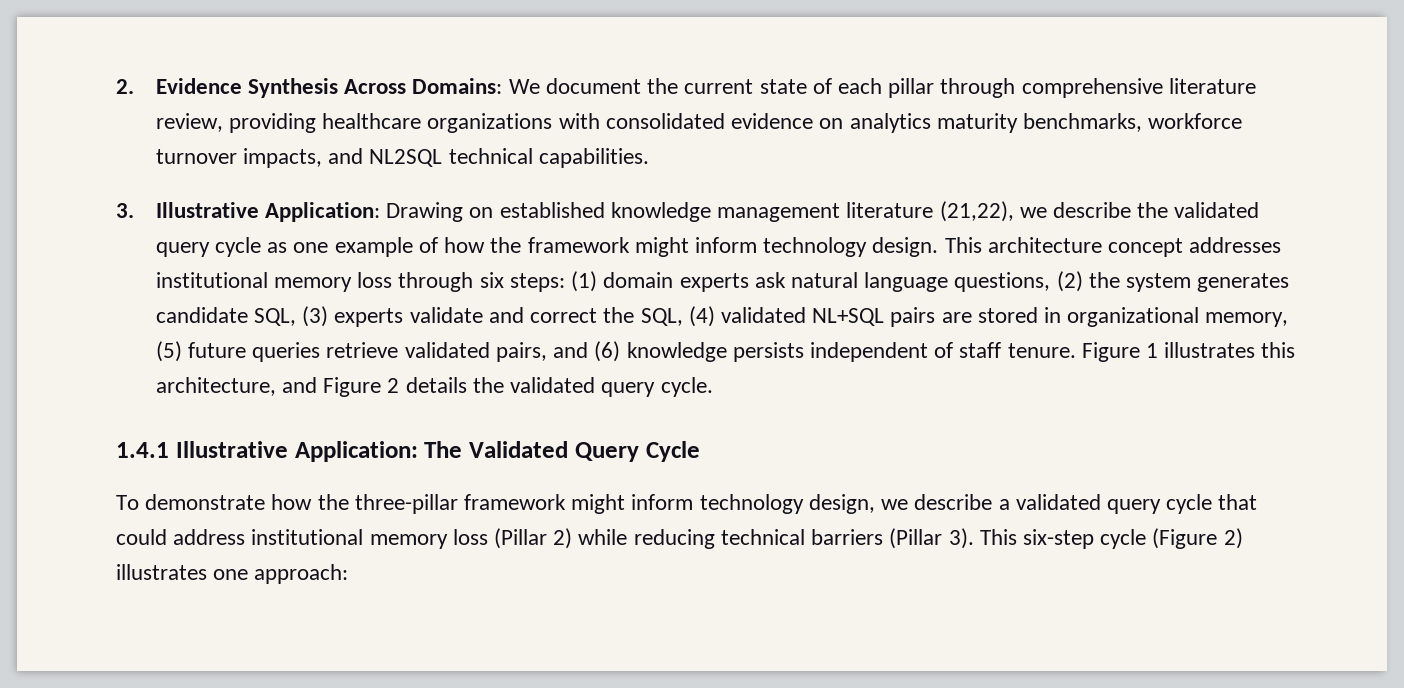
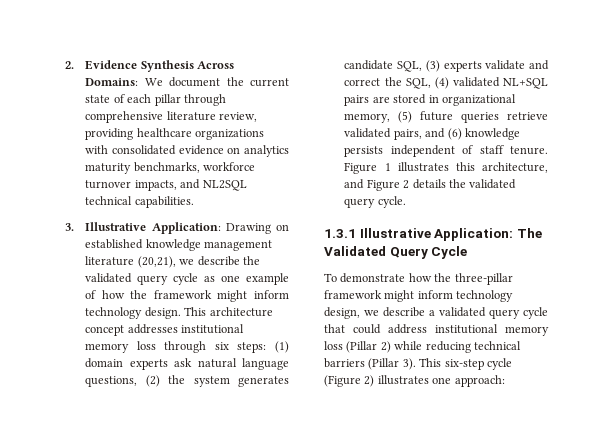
- 3. Illustrative Application: Drawing on established knowledge management literature (21,22), we describe the validated query cycle as one example of how the framework might inform technology design.
+ 3. Illustrative Application: Drawing on established knowledge management literature (20,21), we describe the validated query cycle as one example of how the framework might inform technology design.
- 1.4.1 Illustrative Application: The Validated Query Cycle
+ 1.3.1 Illustrative Application: The Validated Query Cycle

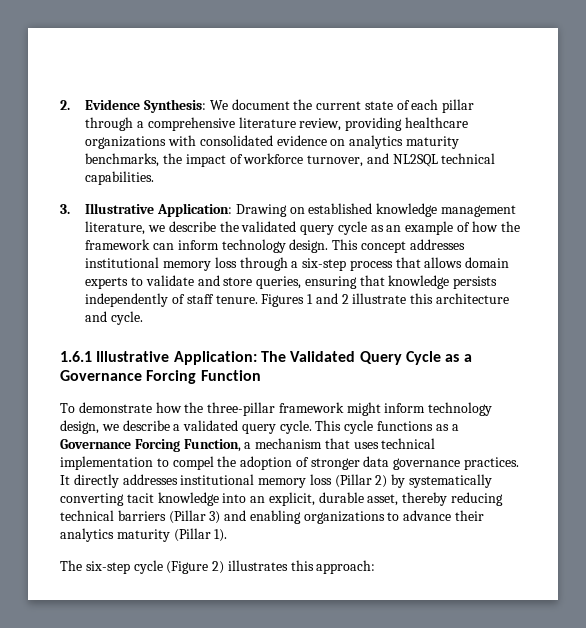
- 2. Evidence Synthesis Across Domains: We document the current state of each pillar through comprehensive literature review, providing healthcare organizations with consolidated evidence on analytics maturity benchmarks, workforce turnover impacts, and NL2SQL technical capabilities.
+ 2. Evidence Synthesis: We document the current state of each pillar through a comprehensive literature review, providing healthcare organizations with consolidated evidence on analytics maturity benchmarks, the impact of workforce turnover, and NL2SQL technical capabilities.
- 3. Illustrative Application: Drawing on established knowledge management literature (20,21), we describe the validated query cycle as one example of how the framework might inform technology design.
+ 3. Illustrative Application: Drawing on established knowledge management literature, we describe the validated query cycle as an example of how the framework can inform technology design.
- This architecture concept addresses institutional memory loss through six steps: (1) domain experts ask natural language questions, (2) the system generates candidate SQL, (3) experts validate and correct the SQL, (4) validated NL+SQL pairs are stored in organizational memory, (5) future queries retrieve validated pairs, and (6) knowledge persists independent of staff tenure.
+ This concept addresses institutional memory loss through a six-step process that allows domain experts to validate and store queries, ensuring that knowledge persists independently of staff tenure.
- Figure 1 illustrates this architecture, and Figure 2 details the validated query cycle.
+ Figures 1 and 2 illustrate this architecture and cycle.
- 1.3.1 Illustrative Application: The Validated Query Cycle
+ 1.6.1 Illustrative Application: The Validated Query Cycle as a Governance Forcing Function
- To demonstrate how the three-pillar framework might inform technology design, we describe a validated query cycle that could address institutional memory loss (Pillar 2) while reducing technical barriers (Pillar 3). This six-step cycle (Figure 2) illustrates one approach:
+ To demonstrate how the three-pillar framework might inform technology design, we describe a validated query cycle. This cycle functions as a Governance Forcing Function, a mechanism that uses technical implementation to compel the adoption of stronger data governance practices. It directly addresses institutional memory loss (Pillar 2) by systematically converting tacit knowledge into an explicit, durable asset, thereby reducing technical barriers (Pillar 3) and enabling organizations to advance their analytics maturity (Pillar 1).
+ The six-step cycle (Figure 2) illustrates this approach:

